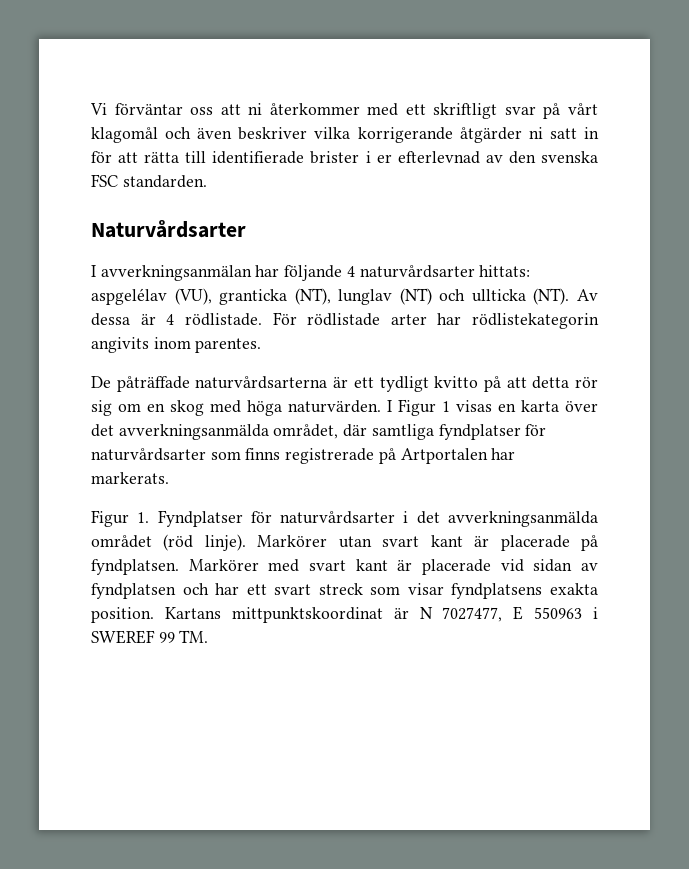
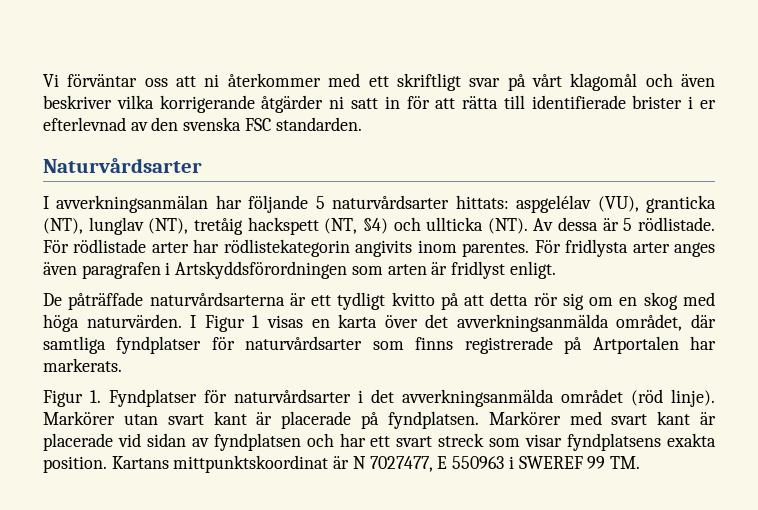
- I avverkningsanmälan har följande 4 naturvårdsarter hittats: aspgelélav (VU), granticka (NT), lunglav (NT) och ullticka (NT). Av dessa är 4 rödlistade.
+ I avverkningsanmälan har följande 5 naturvårdsarter hittats: aspgelélav (VU), granticka (NT), lunglav (NT), tretåig hackspett (NT, §4) och ullticka (NT). Av dessa är 5 rödlistade.
+ För fridlysta arter anges även paragrafen i Artskyddsförordningen som arten är fridlyst enligt.

